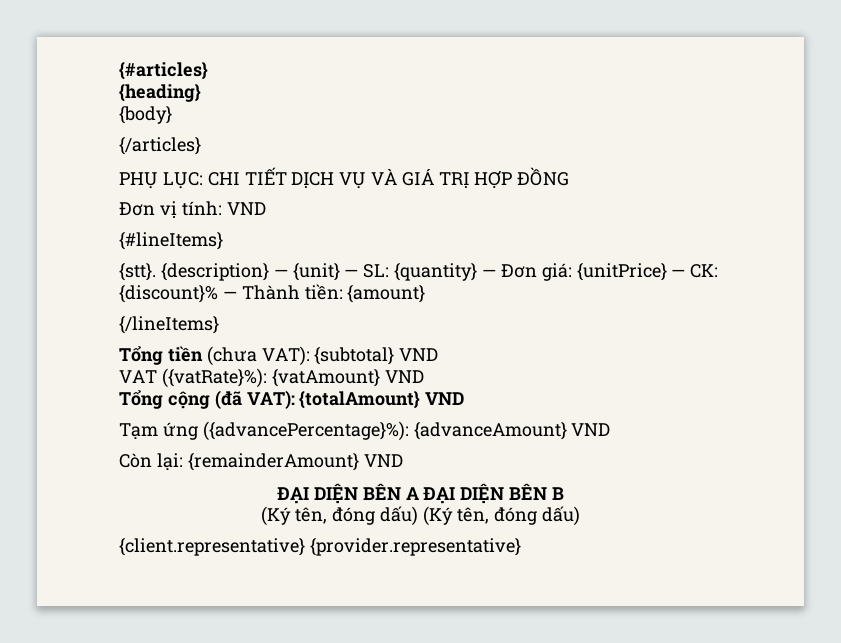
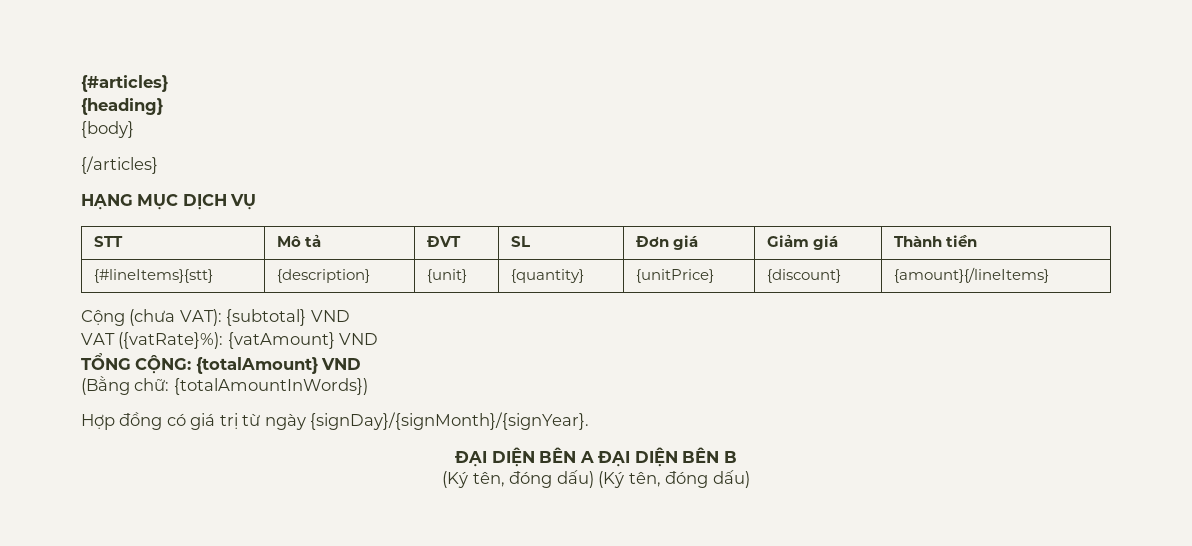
- PHỤ LỤC: CHI TIẾT DỊCH VỤ VÀ GIÁ TRỊ HỢP ĐỒNG
- Đơn vị tính: VND
- {#lineItems}
- {stt}. {description} — {unit} — SL: {quantity} — Đơn giá: {unitPrice} — CK: {discount}% — Thành tiền: {amount}
- {/lineItems}
- Tổng tiền (chưa VAT): {subtotal} VND
+ HẠNG MỤC DỊCH VỤ
+ STT | Mô tả | ĐVT | SL | Đơn giá | Giảm giá | Thành tiền
+ {#lineItems}{stt} | {description} | {unit} | {quantity} | {unitPrice} | {discount} | {amount}{/lineItems}
+ Cộng (chưa VAT): {subtotal} VND
- Tổng cộng (đã VAT): {totalAmount} VND
- Tạm ứng ({advancePercentage}%): {advanceAmount} VND
- Còn lại: {remainderAmount} VND
+ TỔNG CỘNG: {totalAmount} VND
+ (Bằng chữ: {totalAmountInWords})
+ Hợp đồng có giá trị từ ngày {signDay}/{signMonth}/{signYear}.
- {client.representative} {provider.representative}

